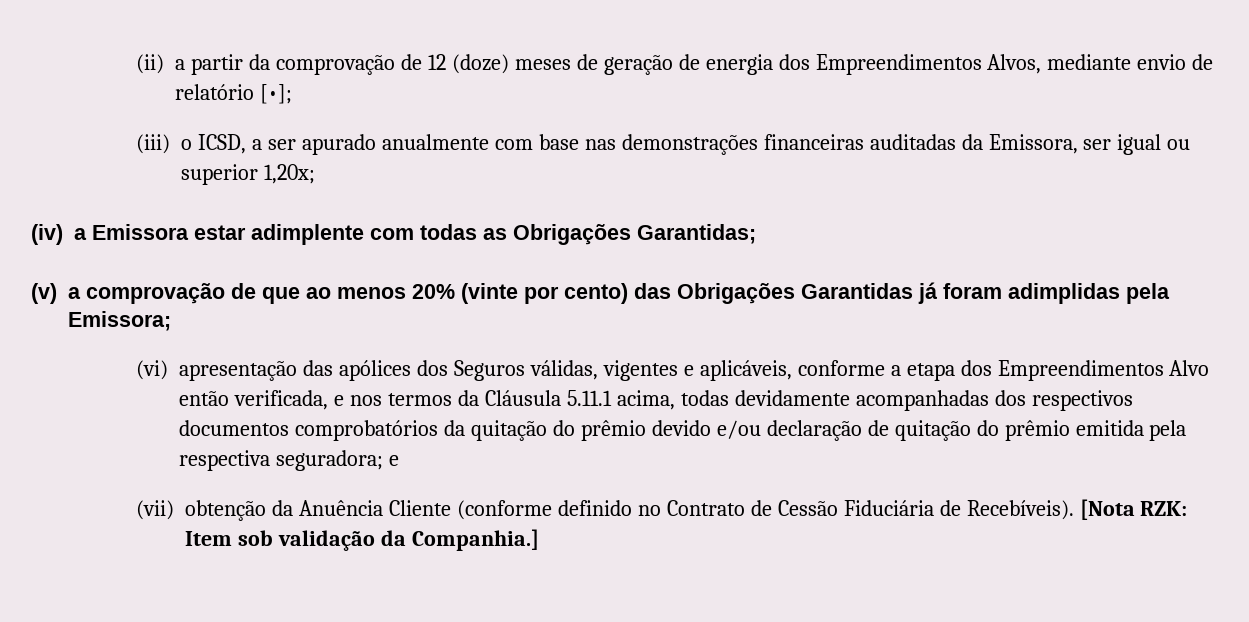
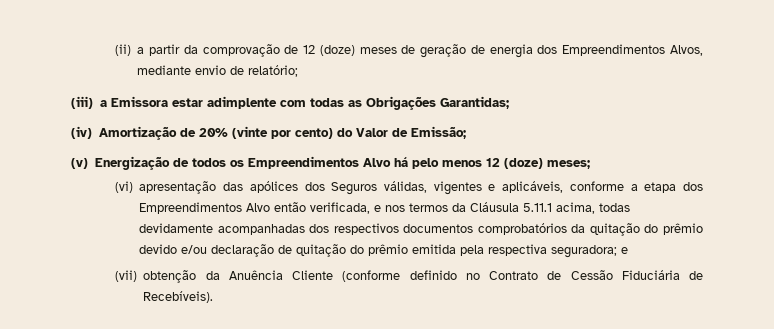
- (ii) a partir da comprovação de 12 (doze) meses de geração de energia dos Empreendimentos Alvos, mediante envio de relatório [•];
- (iii) o ICSD, a ser apurado anualmente com base nas demonstrações financeiras auditadas da Emissora, ser igual ou superior 1,20x;
- (iv) a Emissora estar adimplente com todas as Obrigações Garantidas;
+ (ii) a partir da comprovação de 12 (doze) meses de geração de energia dos Empreendimentos Alvos, mediante envio de relatório;
+ (iii) a Emissora estar adimplente com todas as Obrigações Garantidas;
- (v) a comprovação de que ao menos 20% (vinte por cento) das Obrigações Garantidas já foram adimplidas pela Emissora;
+ (iv) Amortização de 20% (vinte por cento) do Valor de Emissão;
+ (v) Energização de todos os Empreendimentos Alvo há pelo menos 12 (doze) meses;
- [Nota RZK: Item sob validação da Companhia.]

